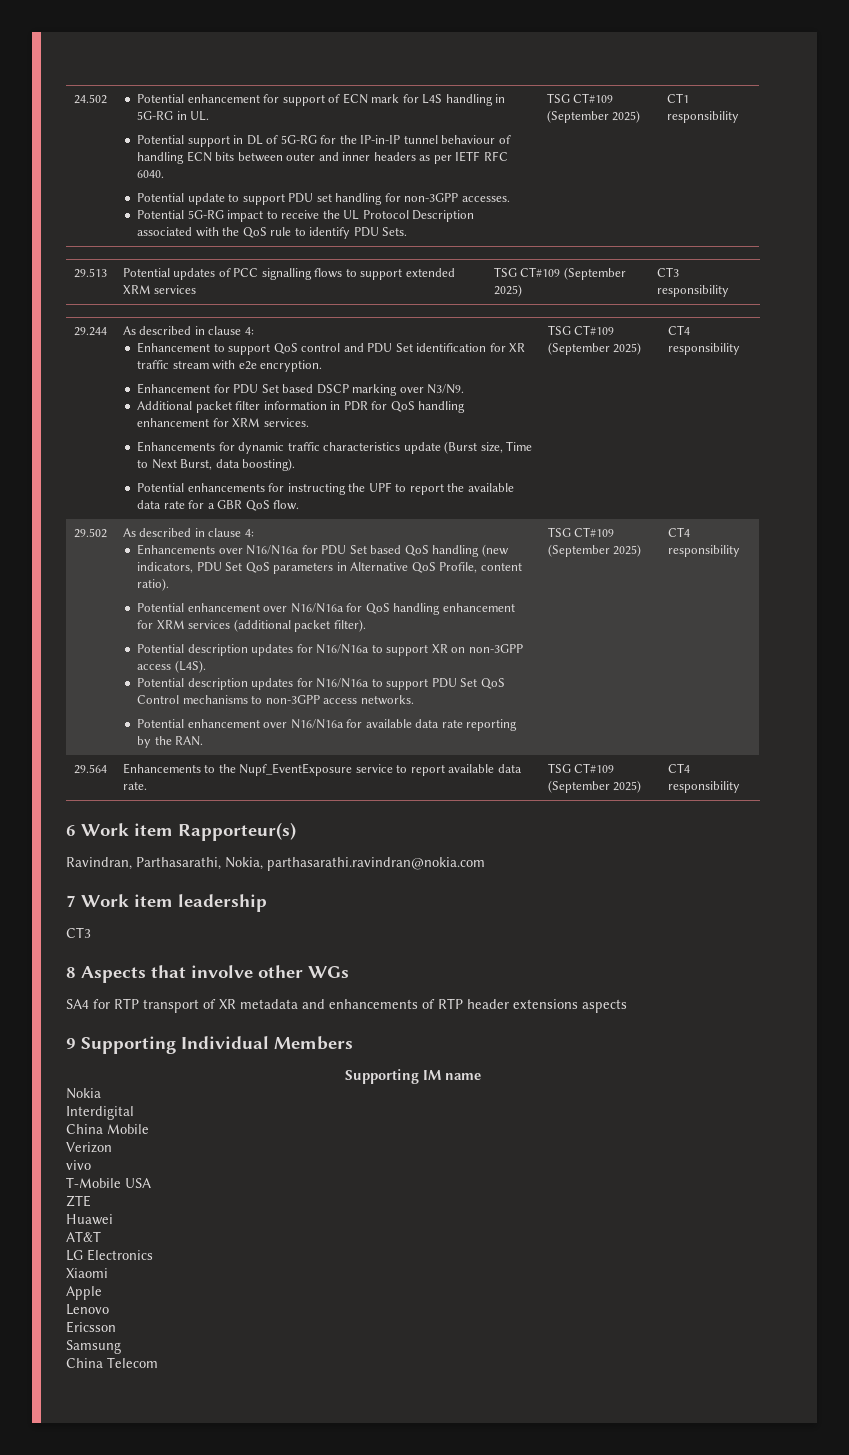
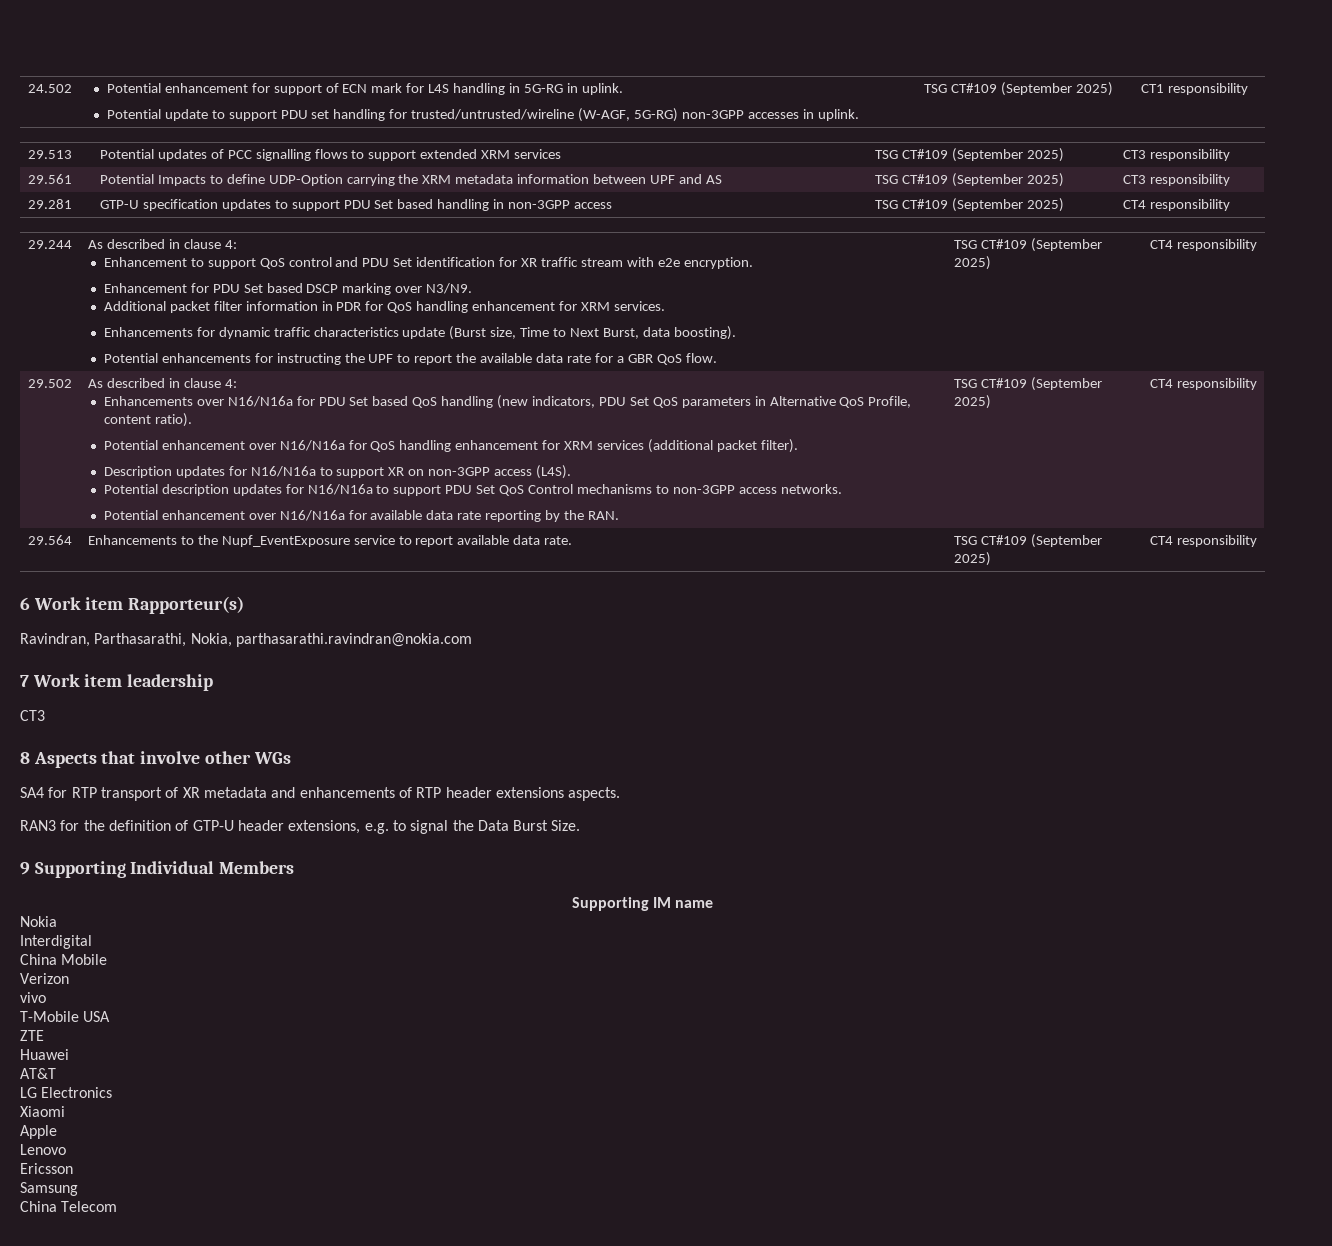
- Potential enhancement for support of ECN mark for L4S handling in 5G-RG in UL.
- Potential support in DL of 5G-RG for the IP-in-IP tunnel behaviour of handling ECN bits between outer and inner headers as per IETF RFC 6040.
+ Potential enhancement for support of ECN mark for L4S handling in 5G-RG in uplink.
- Potential update to support PDU set handling for non-3GPP accesses.
- Potential 5G-RG impact to receive the UL Protocol Description associated with the QoS rule to identify PDU Sets.
+ Potential update to support PDU set handling for trusted/untrusted/wireline (W-AGF, 5G-RG) non-3GPP accesses in uplink.
+ 29.561 | Potential Impacts to define UDP-Option carrying the XRM metadata information between UPF and AS | TSG CT#109 (September 2025) | CT3 responsibility
+ 29.281 | GTP-U specification updates to support PDU Set based handling in non-3GPP access | TSG CT#109 (September 2025) | CT4 responsibility
- Potential description updates for N16/N16a to support XR on non-3GPP access (L4S).
+ Description updates for N16/N16a to support XR on non-3GPP access (L4S).
- SA4 for RTP transport of XR metadata and enhancements of RTP header extensions aspects
+ SA4 for RTP transport of XR metadata and enhancements of RTP header extensions aspects.
+ RAN3 for the definition of GTP-U header extensions, e.g. to signal the Data Burst Size.

